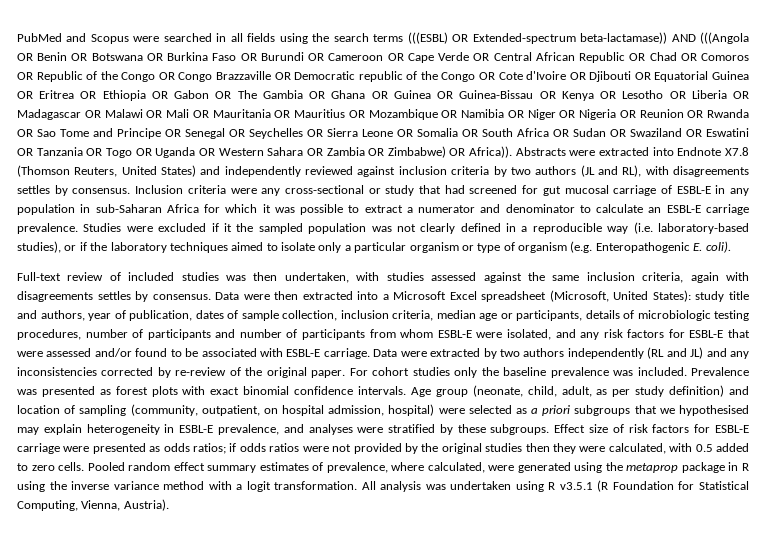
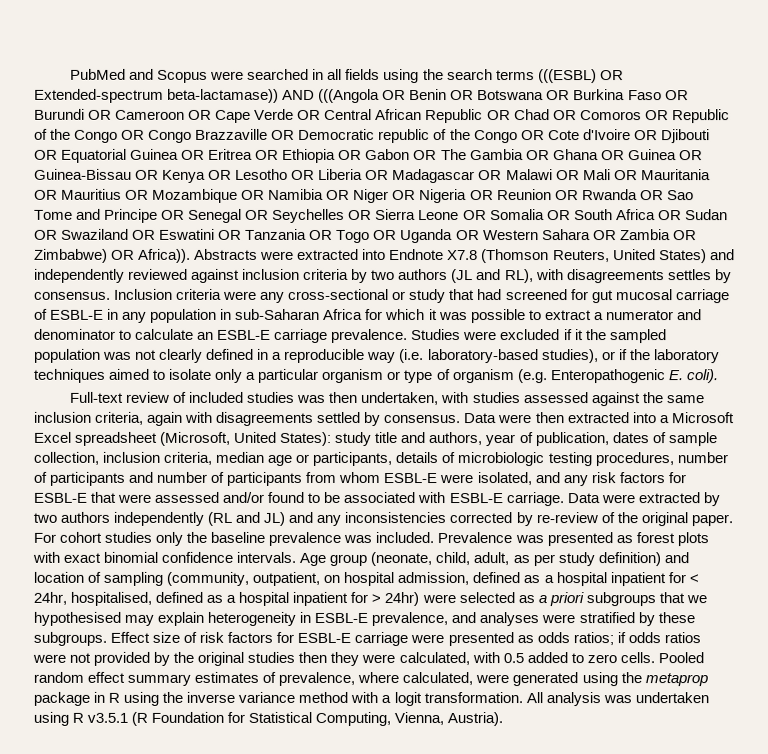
- Full-text review of included studies was then undertaken, with studies assessed against the same inclusion criteria, again with disagreements settles by consensus.
+ Full-text review of included studies was then undertaken, with studies assessed against the same inclusion criteria, again with disagreements settled by consensus.
- Age group (neonate, child, adult, as per study definition) and location of sampling (community, outpatient, on hospital admission, hospital) were selected as a priori subgroups that we hypothesised may explain heterogeneity in ESBL-E prevalence, and analyses were stratified by these subgroups.
+ Age group (neonate, child, adult, as per study definition) and location of sampling (community, outpatient, on hospital admission, defined as a hospital inpatient for < 24hr, hospitalised, defined as a hospital inpatient for > 24hr) were selected as a priori subgroups that we hypothesised may explain heterogeneity in ESBL-E prevalence, and analyses were stratified by these subgroups.

